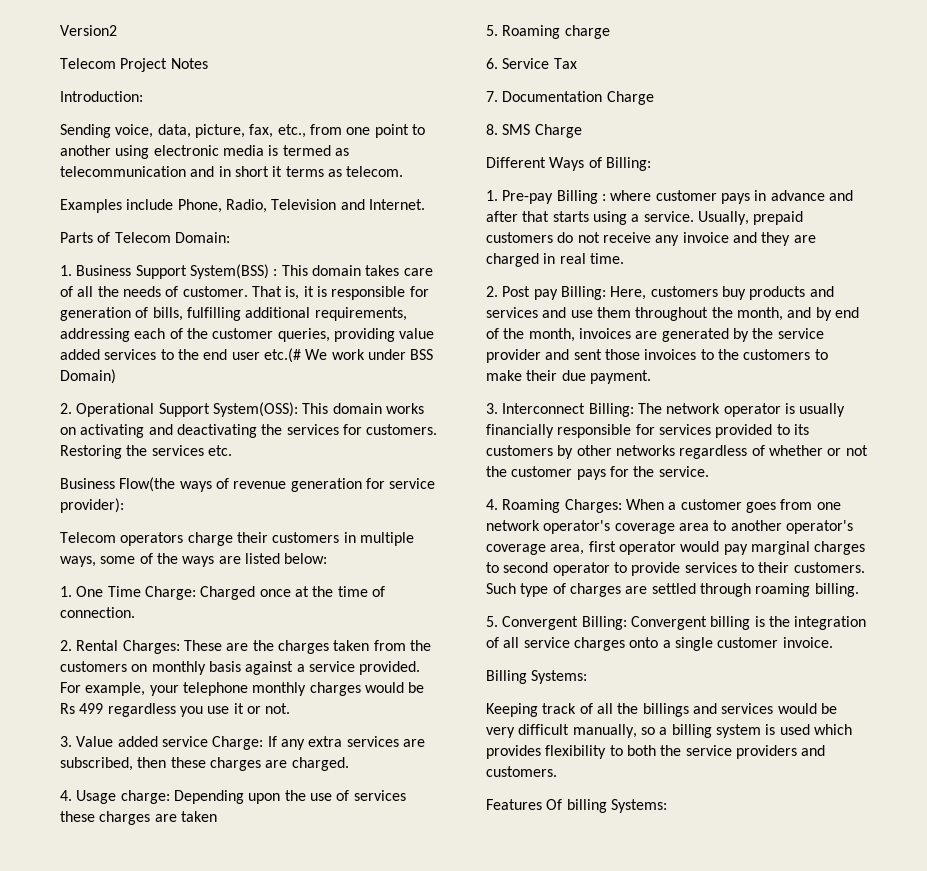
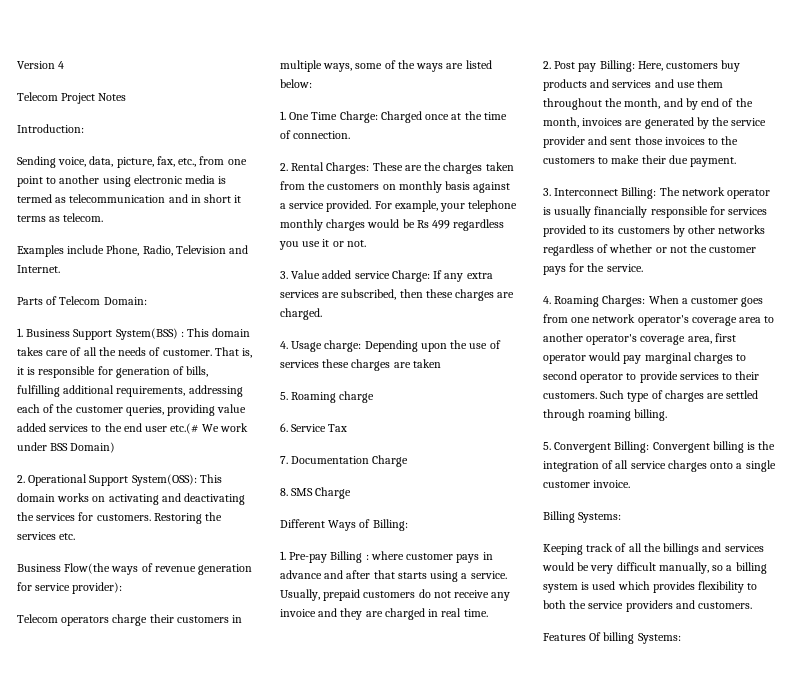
- Version2
+ Version 4

